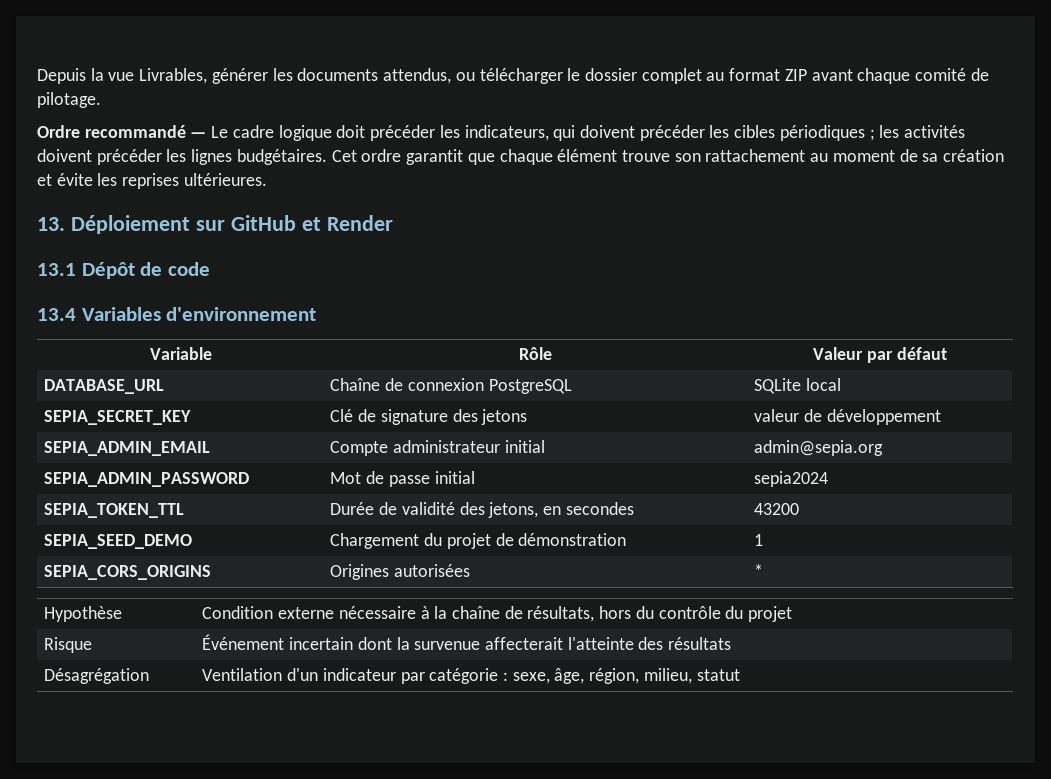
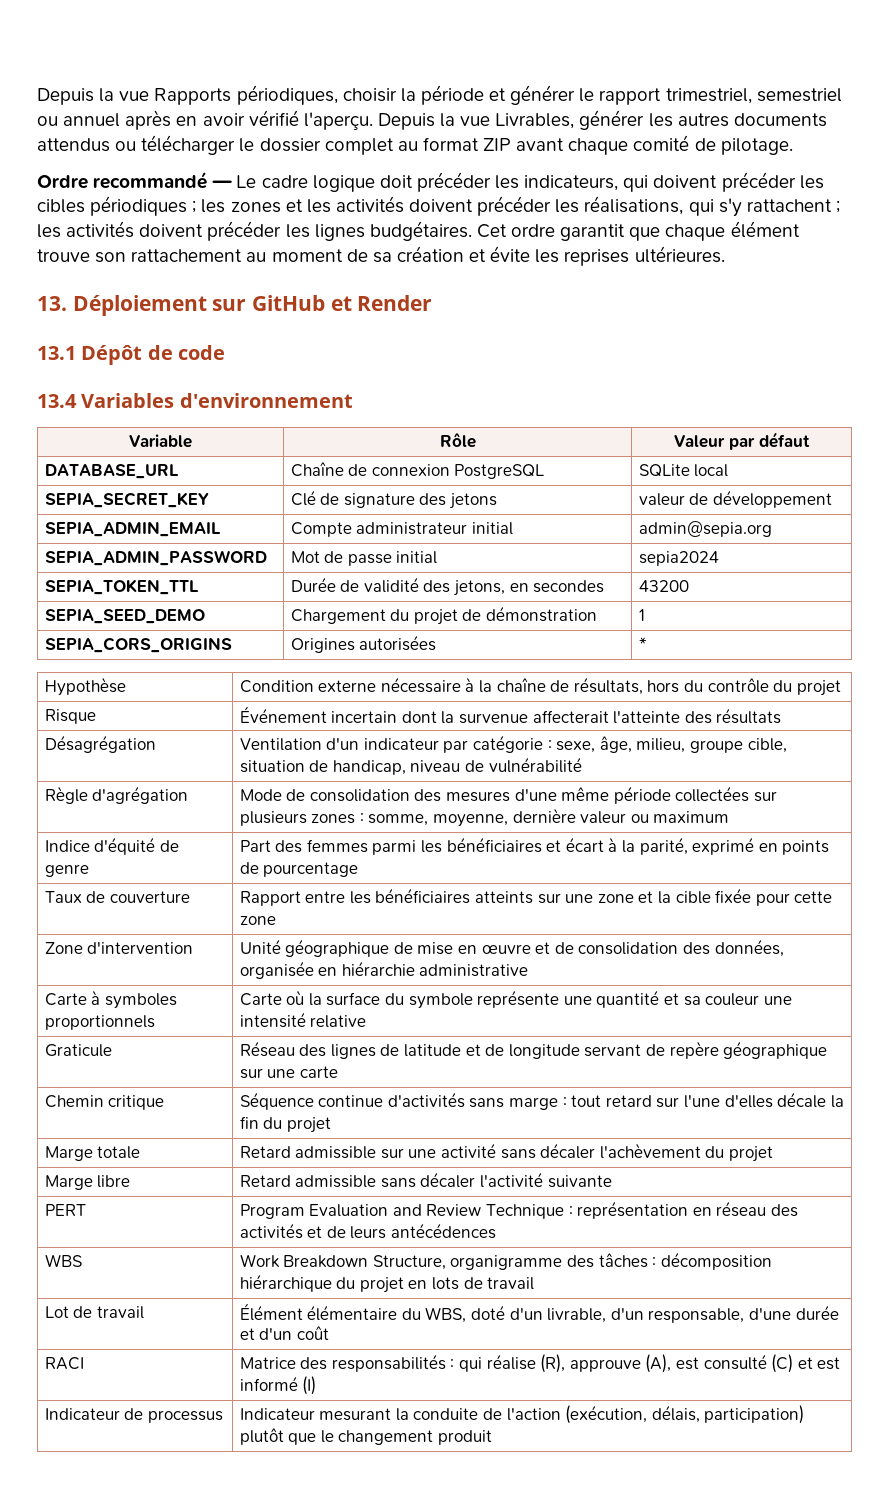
- Depuis la vue Livrables, générer les documents attendus, ou télécharger le dossier complet au format ZIP avant chaque comité de pilotage.
+ Depuis la vue Rapports périodiques, choisir la période et générer le rapport trimestriel, semestriel ou annuel après en avoir vérifié l'aperçu. Depuis la vue Livrables, générer les autres documents attendus ou télécharger le dossier complet au format ZIP avant chaque comité de pilotage.
- Ordre recommandé — Le cadre logique doit précéder les indicateurs, qui doivent précéder les cibles périodiques ; les activités doivent précéder les lignes budgétaires.
+ Ordre recommandé — Le cadre logique doit précéder les indicateurs, qui doivent précéder les cibles périodiques ; les zones et les activités doivent précéder les réalisations, qui s'y rattachent ; les activités doivent précéder les lignes budgétaires.
- Désagrégation | Ventilation d'un indicateur par catégorie : sexe, âge, région, milieu, statut
+ Désagrégation | Ventilation d'un indicateur par catégorie : sexe, âge, milieu, groupe cible, situation de handicap, niveau de vulnérabilité
+ Règle d'agrégation | Mode de consolidation des mesures d'une même période collectées sur plusieurs zones : somme, moyenne, dernière valeur ou maximum
+ Indice d'équité de genre | Part des femmes parmi les bénéficiaires et écart à la parité, exprimé en points de pourcentage
+ Taux de couverture | Rapport entre les bénéficiaires atteints sur une zone et la cible fixée pour cette zone
+ Zone d'intervention | Unité géographique de mise en œuvre et de consolidation des données, organisée en hiérarchie administrative
+ Carte à symboles proportionnels | Carte où la surface du symbole représente une quantité et sa couleur une intensité relative
+ Graticule | Réseau des lignes de latitude et de longitude servant de repère géographique sur une carte
+ Chemin critique | Séquence continue d'activités sans marge : tout retard sur l'une d'elles décale la fin du projet
+ Marge totale | Retard admissible sur une activité sans décaler l'achèvement du projet
+ Marge libre | Retard admissible sans décaler l'activité suivante
+ PERT | Program Evaluation and Review Technique : représentation en réseau des activités et de leurs antécédences
+ WBS | Work Breakdown Structure, organigramme des tâches : décomposition hiérarchique du projet en lots de travail
+ Lot de travail | Élément élémentaire du WBS, doté d'un livrable, d'un responsable, d'une durée et d'un coût
+ RACI | Matrice des responsabilités : qui réalise (R), approuve (A), est consulté (C) et est informé (I)
+ Indicateur de processus | Indicateur mesurant la conduite de l'action (exécution, délais, participation) plutôt que le changement produit

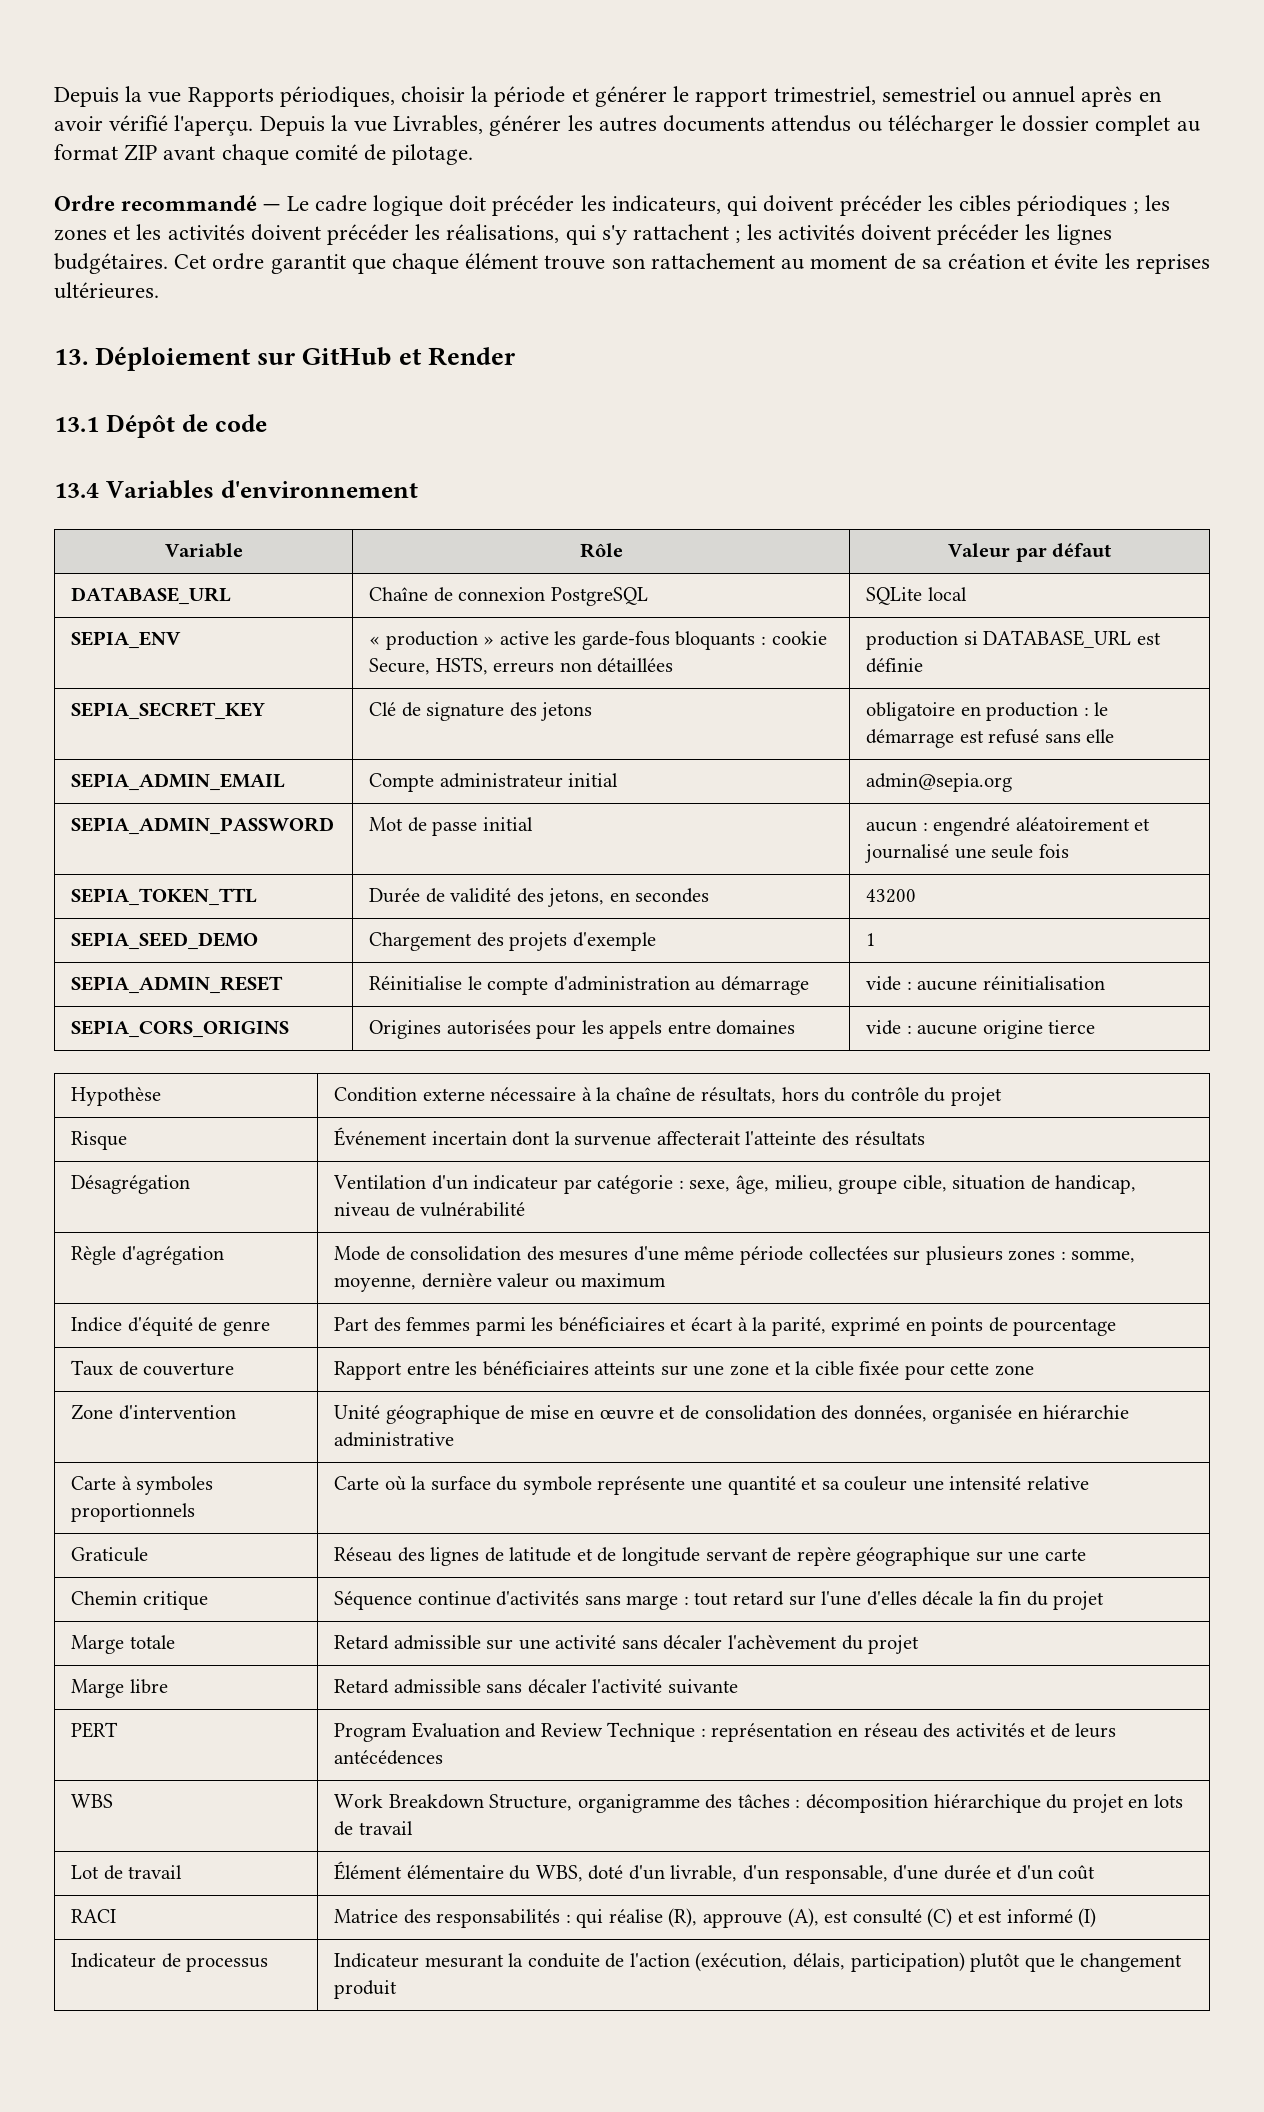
+ SEPIA_ENV | « production » active les garde-fous bloquants : cookie Secure, HSTS, erreurs non détaillées | production si DATABASE_URL est définie
- SEPIA_SECRET_KEY | Clé de signature des jetons | valeur de développement
+ SEPIA_SECRET_KEY | Clé de signature des jetons | obligatoire en production : le démarrage est refusé sans elle
- SEPIA_ADMIN_PASSWORD | Mot de passe initial | sepia2024
+ SEPIA_ADMIN_PASSWORD | Mot de passe initial | aucun : engendré aléatoirement et journalisé une seule fois
- SEPIA_SEED_DEMO | Chargement du projet de démonstration | 1
- SEPIA_CORS_ORIGINS | Origines autorisées | *
+ SEPIA_SEED_DEMO | Chargement des projets d'exemple | 1
+ SEPIA_ADMIN_RESET | Réinitialise le compte d'administration au démarrage | vide : aucune réinitialisation
+ SEPIA_CORS_ORIGINS | Origines autorisées pour les appels entre domaines | vide : aucune origine tierce

